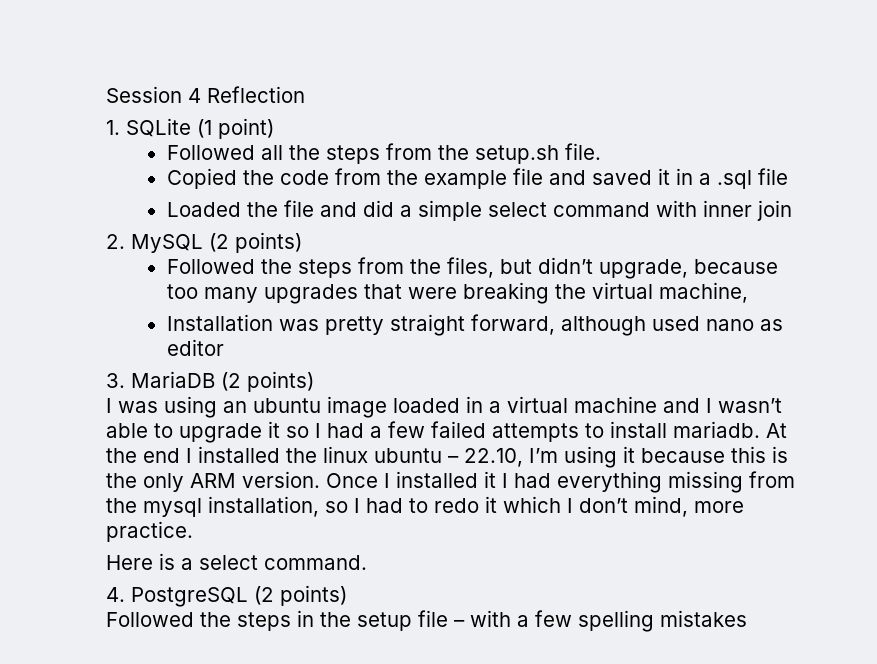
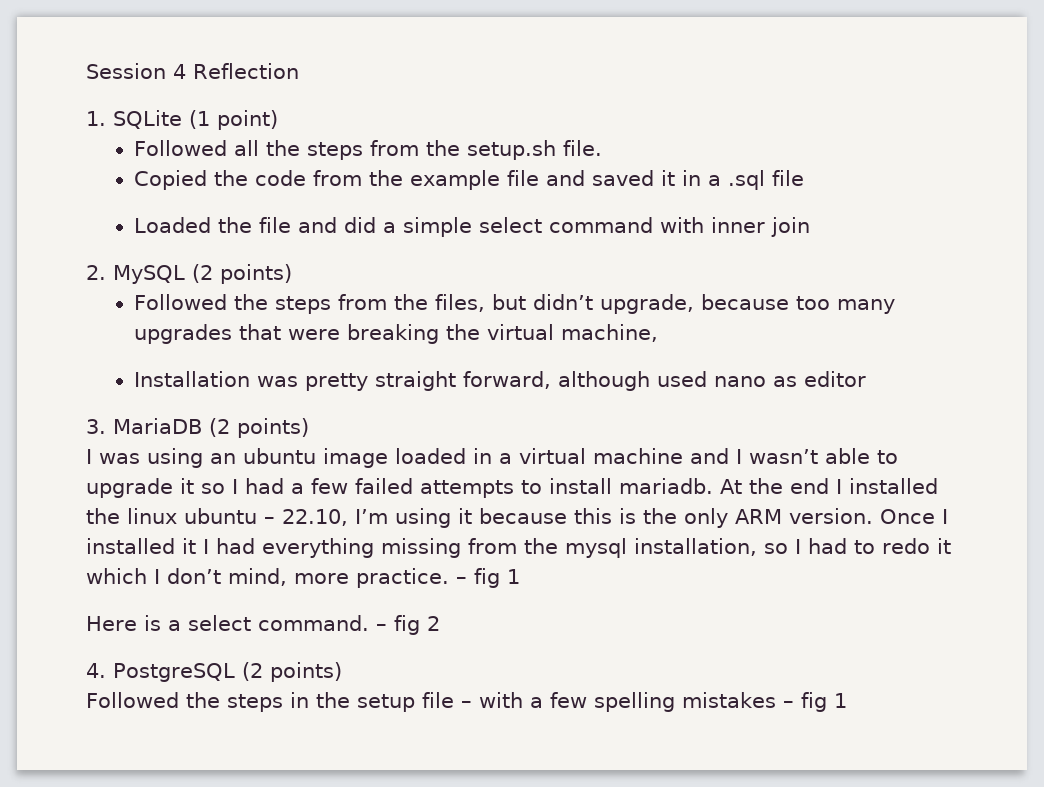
- Once I installed it I had everything missing from the mysql installation, so I had to redo it which I don’t mind, more practice.
+ Once I installed it I had everything missing from the mysql installation, so I had to redo it which I don’t mind, more practice. – fig 1
+ – fig 2
- Followed the steps in the setup file – with a few spelling mistakes
+ Followed the steps in the setup file – with a few spelling mistakes – fig 1

